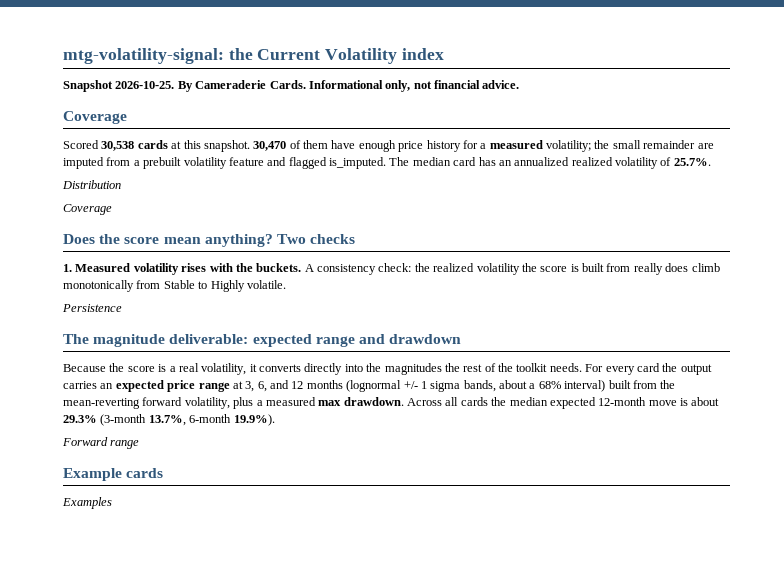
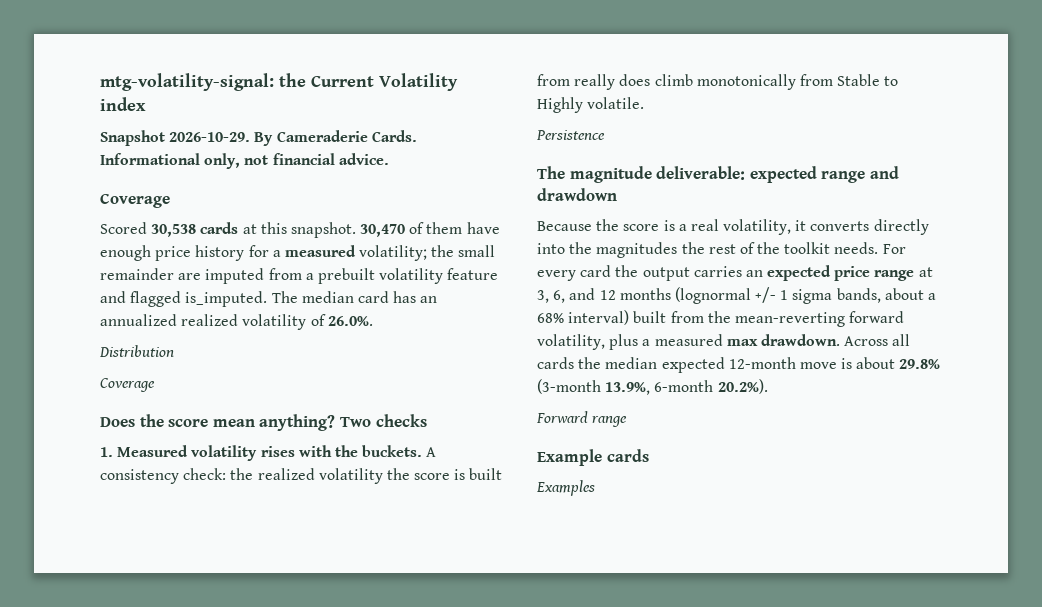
- Snapshot 2026-10-25.
+ Snapshot 2026-10-29.
- The median card has an annualized realized volatility of 25.7%.
+ The median card has an annualized realized volatility of 26.0%.
- Across all cards the median expected 12-month move is about 29.3% (3-month 13.7%, 6-month 19.9%).
+ Across all cards the median expected 12-month move is about 29.8% (3-month 13.9%, 6-month 20.2%).

